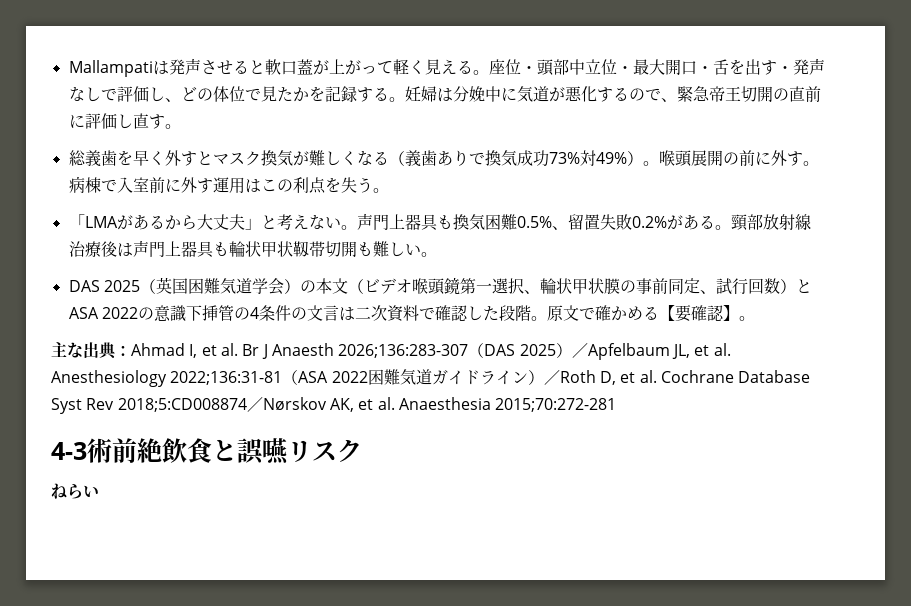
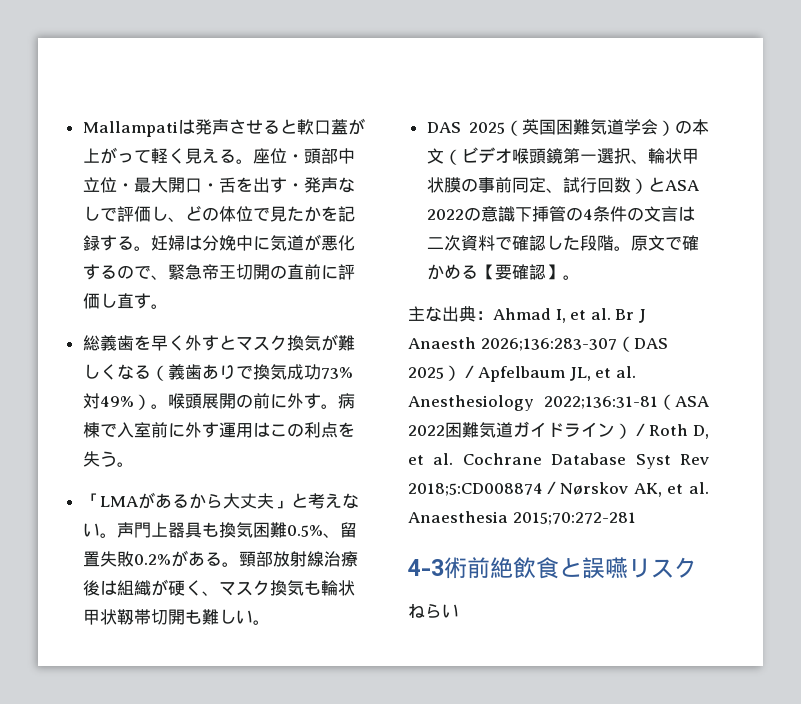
- 頸部放射線治療後は声門上器具も輪状甲状靱帯切開も難しい。
+ 頸部放射線治療後は組織が硬く、マスク換気も輪状甲状靱帯切開も難しい。

